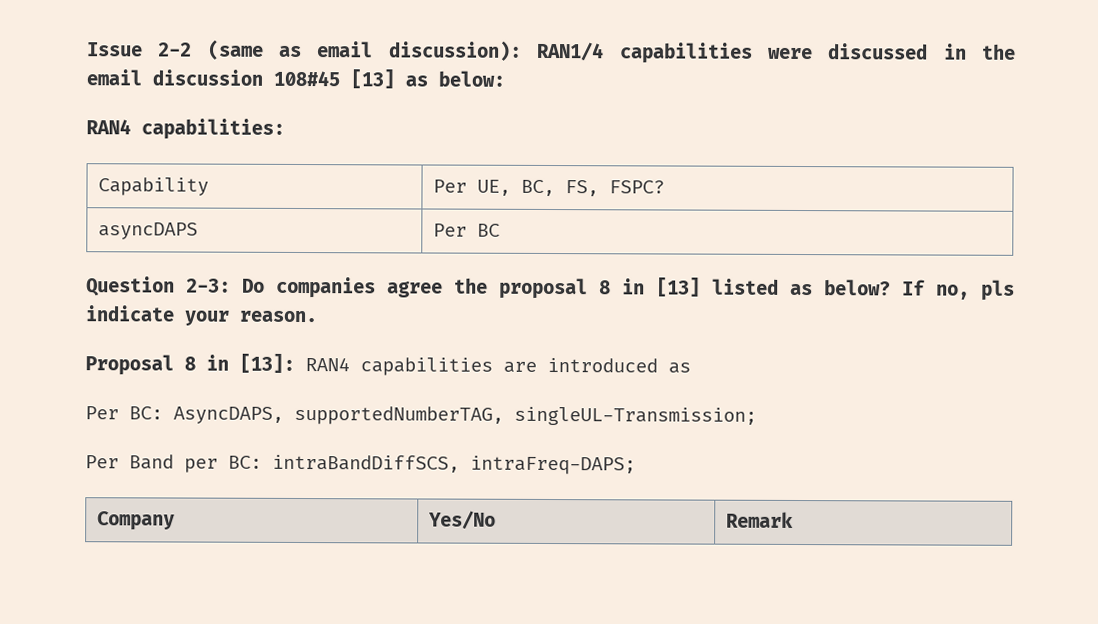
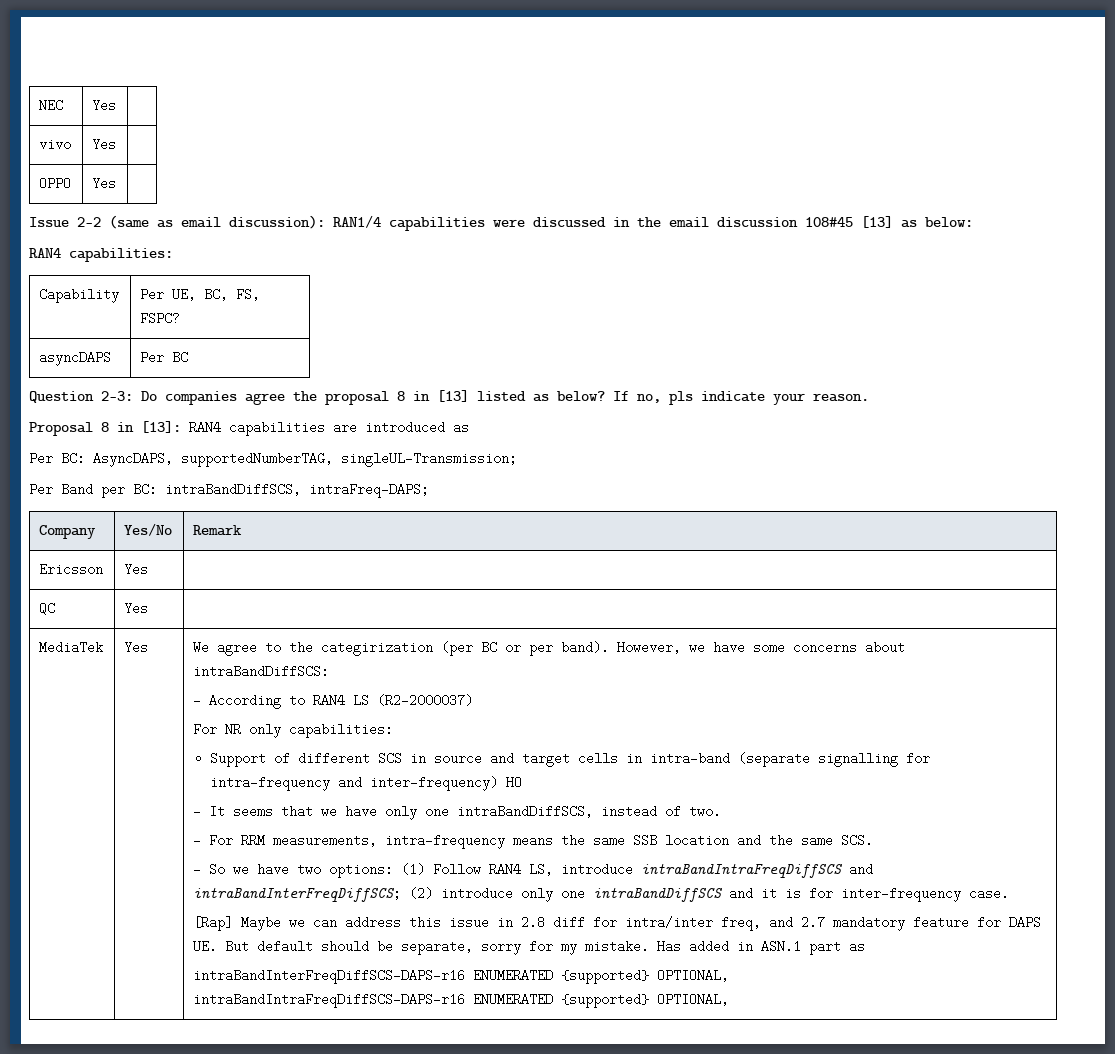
+ NEC | Yes |
+ vivo | Yes |
+ OPPO | Yes |
+ Ericsson | Yes |
+ QC | Yes |
+ MediaTek | Yes | We agree to the categirization (per BC or per band). However, we have some concerns about intraBandDiffSCS:
+ - According to RAN4 LS (R2-2000037)
+ For NR only capabilities:
+ Support of different SCS in source and target cells in intra-band (separate signalling for intra-frequency and inter-frequency) HO
+ - It seems that we have only one intraBandDiffSCS, instead of two.
+ - For RRM measurements, intra-frequency means the same SSB location and the same SCS.
+ - So we have two options: (1) Follow RAN4 LS, introduce intraBandIntraFreqDiffSCS and intraBandInterFreqDiffSCS; (2) introduce only one intraBandDiffSCS and it is for inter-frequency case.
+ [Rap] Maybe we can address this issue in 2.8 diff for intra/inter freq, and 2.7 mandatory feature for DAPS UE. But default should be separate, sorry for my mistake. Has added in ASN.1 part as
+ intraBandInterFreqDiffSCS-DAPS-r16 ENUMERATED {supported} OPTIONAL,
+ intraBandIntraFreqDiffSCS-DAPS-r16 ENUMERATED {supported} OPTIONAL,

